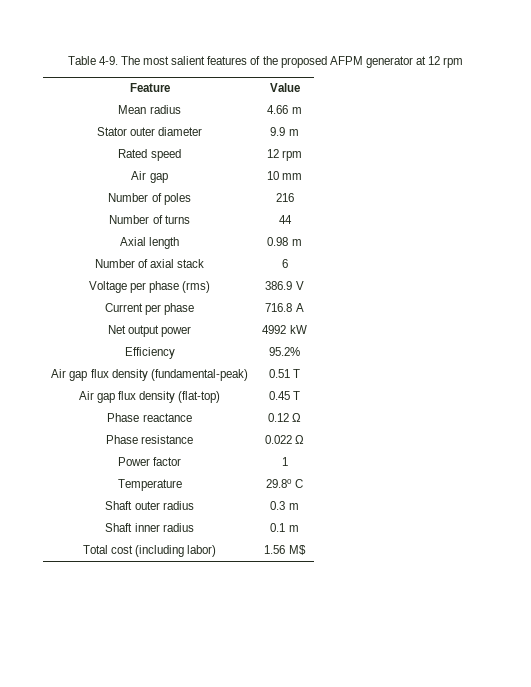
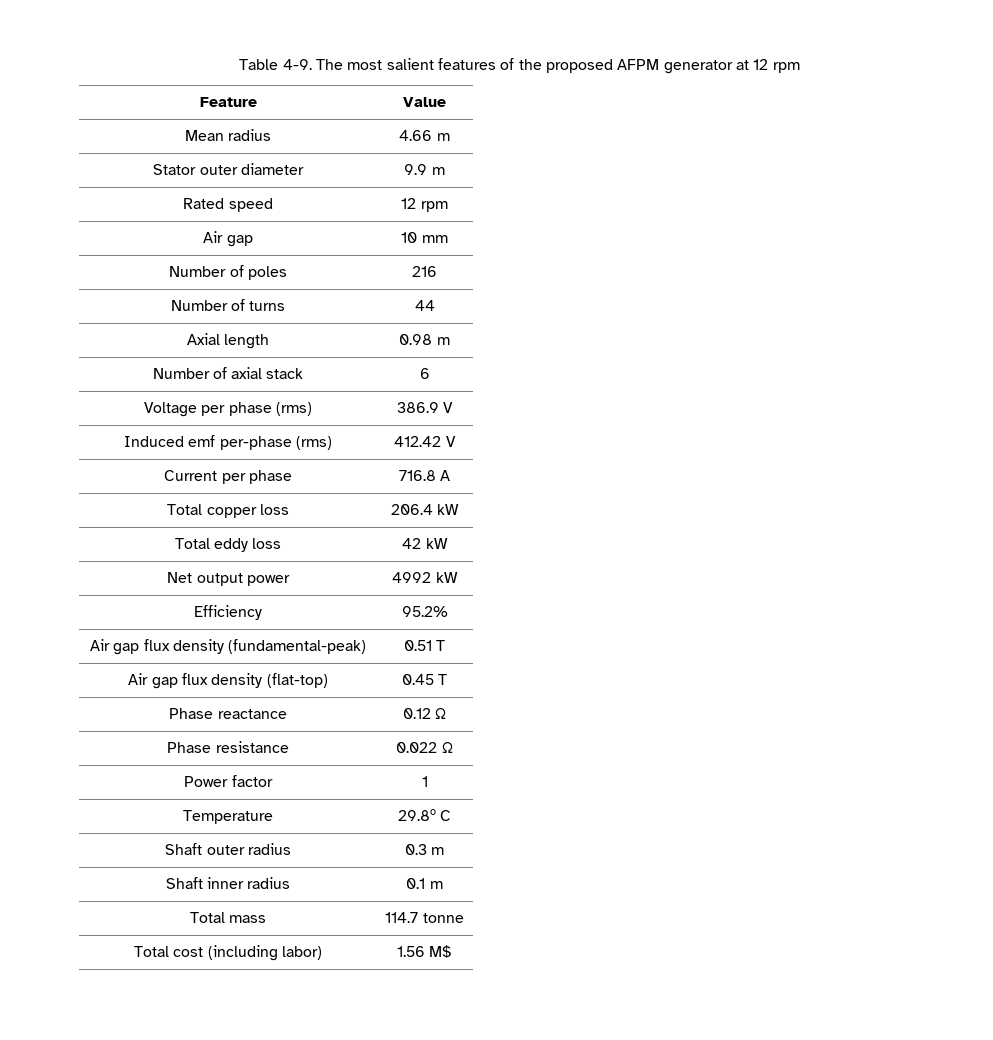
+ Induced emf per-phase (rms) | 412.42 V
+ Total copper loss | 206.4 kW
+ Total eddy loss | 42 kW
+ Total mass | 114.7 tonne

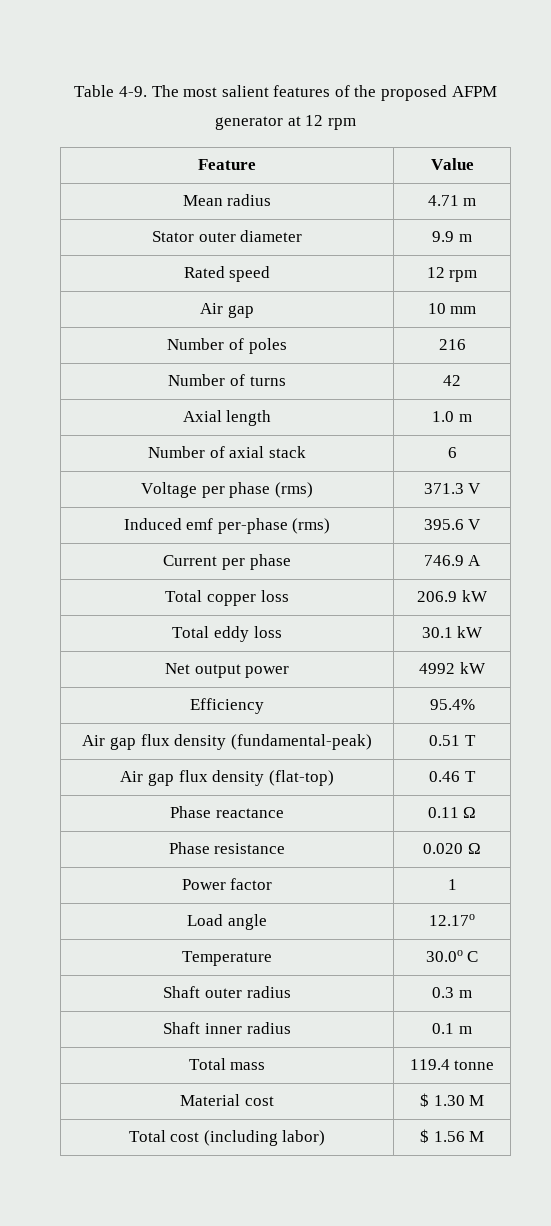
- Mean radius | 4.66 m
+ Mean radius | 4.71 m
- Number of turns | 44
+ Number of turns | 42
- Axial length | 0.98 m
+ Axial length | 1.0 m
- Voltage per phase (rms) | 386.9 V
+ Voltage per phase (rms) | 371.3 V
- Induced emf per-phase (rms) | 412.42 V
+ Induced emf per-phase (rms) | 395.6 V
- Current per phase | 716.8 A
+ Current per phase | 746.9 A
- Total copper loss | 206.4 kW
+ Total copper loss | 206.9 kW
- Total eddy loss | 42 kW
+ Total eddy loss | 30.1 kW
- Efficiency | 95.2%
+ Efficiency | 95.4%
- Air gap flux density (flat-top) | 0.45 T
+ Air gap flux density (flat-top) | 0.46 T
- Phase reactance | 0.12 Ω
+ Phase reactance | 0.11 Ω
- Phase resistance | 0.022 Ω
+ Phase resistance | 0.020 Ω
+ Load angle | 12.17o
- Temperature | 29.8o C
+ Temperature | 30.0o C
- Total mass | 114.7 tonne
+ Total mass | 119.4 tonne
+ Material cost | $ 1.30 M
- Total cost (including labor) | 1.56 M$
+ Total cost (including labor) | $ 1.56 M

